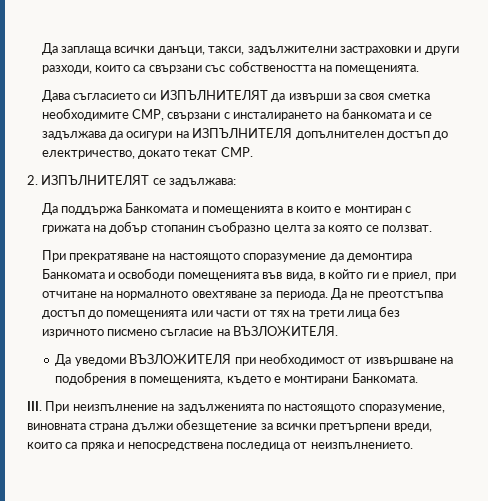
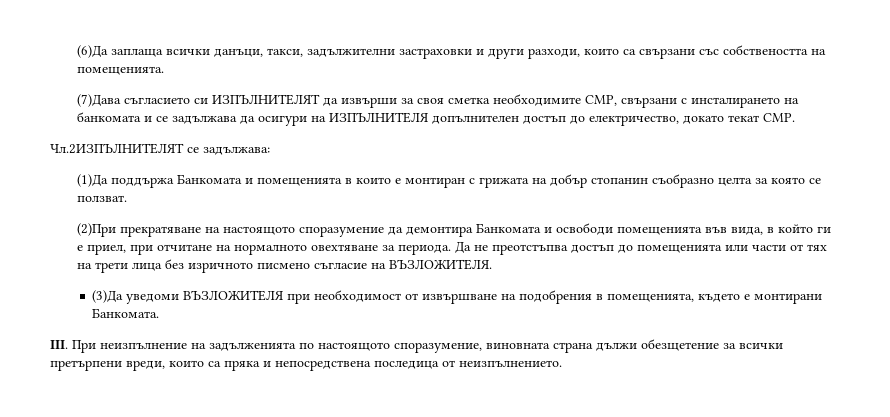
- Да заплаща всички данъци, такси, задължителни застраховки и други разходи, които са свързани със собствеността на помещенията.
+ (6)Да заплаща всички данъци, такси, задължителни застраховки и други разходи, които са свързани със собствеността на помещенията.
- Дава съгласието си ИЗПЪЛНИТЕЛЯТ да извърши за своя сметка необходимите СМР, свързани с инсталирането на банкомата и се задължава да осигури на ИЗПЪЛНИТЕЛЯ допълнителен достъп до електричество, докато текат СМР.
+ (7)Дава съгласието си ИЗПЪЛНИТЕЛЯТ да извърши за своя сметка необходимите СМР, свързани с инсталирането на банкомата и се задължава да осигури на ИЗПЪЛНИТЕЛЯ допълнителен достъп до електричество, докато текат СМР.
- 2. ИЗПЪЛНИТЕЛЯТ се задължава:
+ Чл.2ИЗПЪЛНИТЕЛЯТ се задължава:
- Да поддържа Банкомата и помещенията в които е монтиран с грижата на добър стопанин съобразно целта за която се ползват.
+ (1)Да поддържа Банкомата и помещенията в които е монтиран с грижата на добър стопанин съобразно целта за която се ползват.
- При прекратяване на настоящото споразумение да демонтира Банкомата и освободи помещенията във вида, в който ги е приел, при отчитане на нормалното овехтяване за периода.
+ (2)При прекратяване на настоящото споразумение да демонтира Банкомата и освободи помещенията във вида, в който ги е приел, при отчитане на нормалното овехтяване за периода.
- Да уведоми ВЪЗЛОЖИТЕЛЯ при необходимост от извършване на подобрения в помещенията, където е монтирани Банкомата.
+ (3)Да уведоми ВЪЗЛОЖИТЕЛЯ при необходимост от извършване на подобрения в помещенията, където е монтирани Банкомата.

